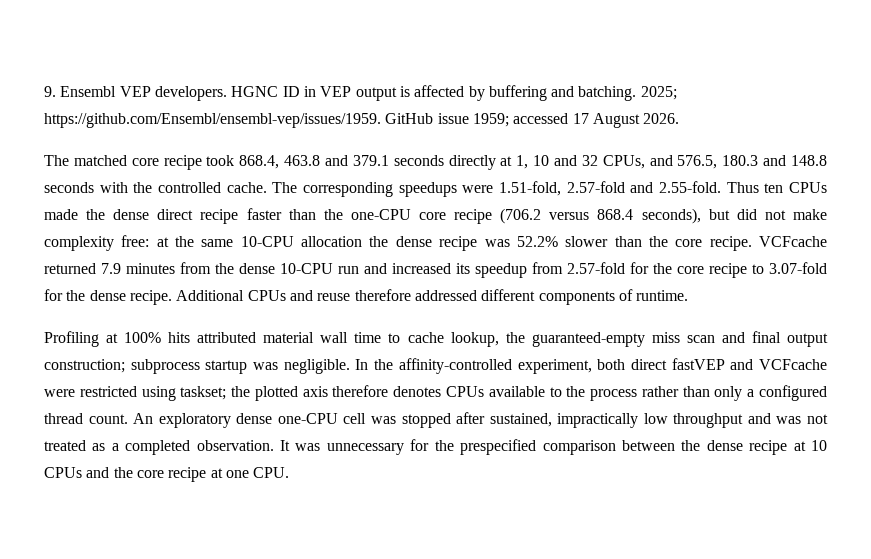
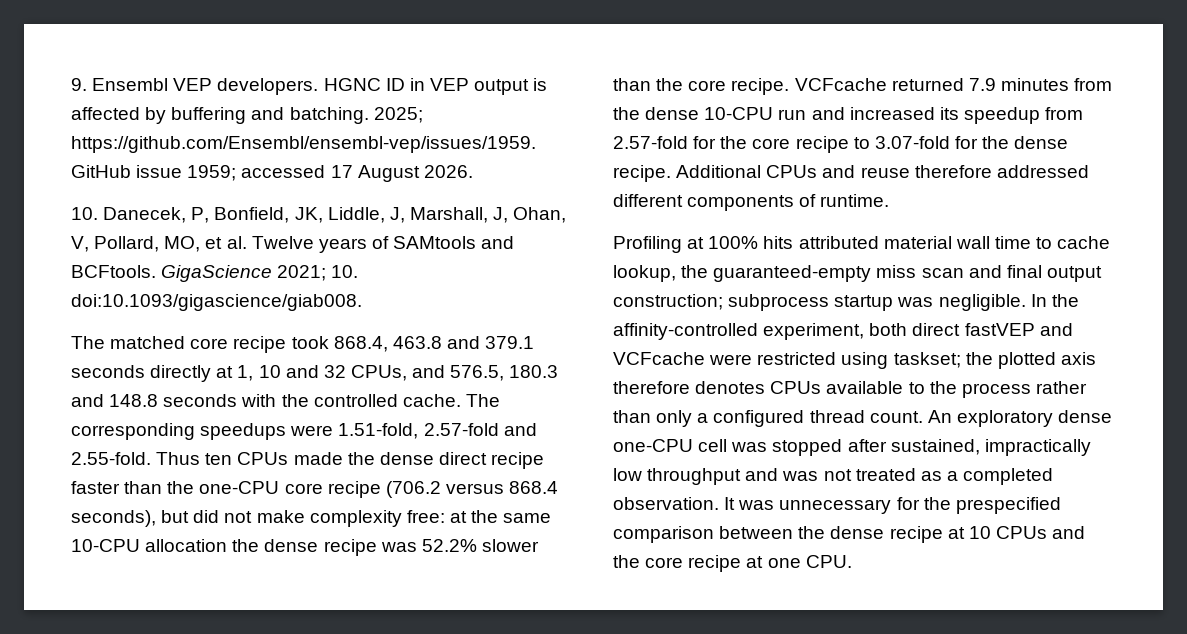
+ 10. Danecek, P, Bonfield, JK, Liddle, J, Marshall, J, Ohan, V, Pollard, MO, et al. Twelve years of SAMtools and BCFtools. GigaScience 2021; 10. doi:10.1093/gigascience/giab008.

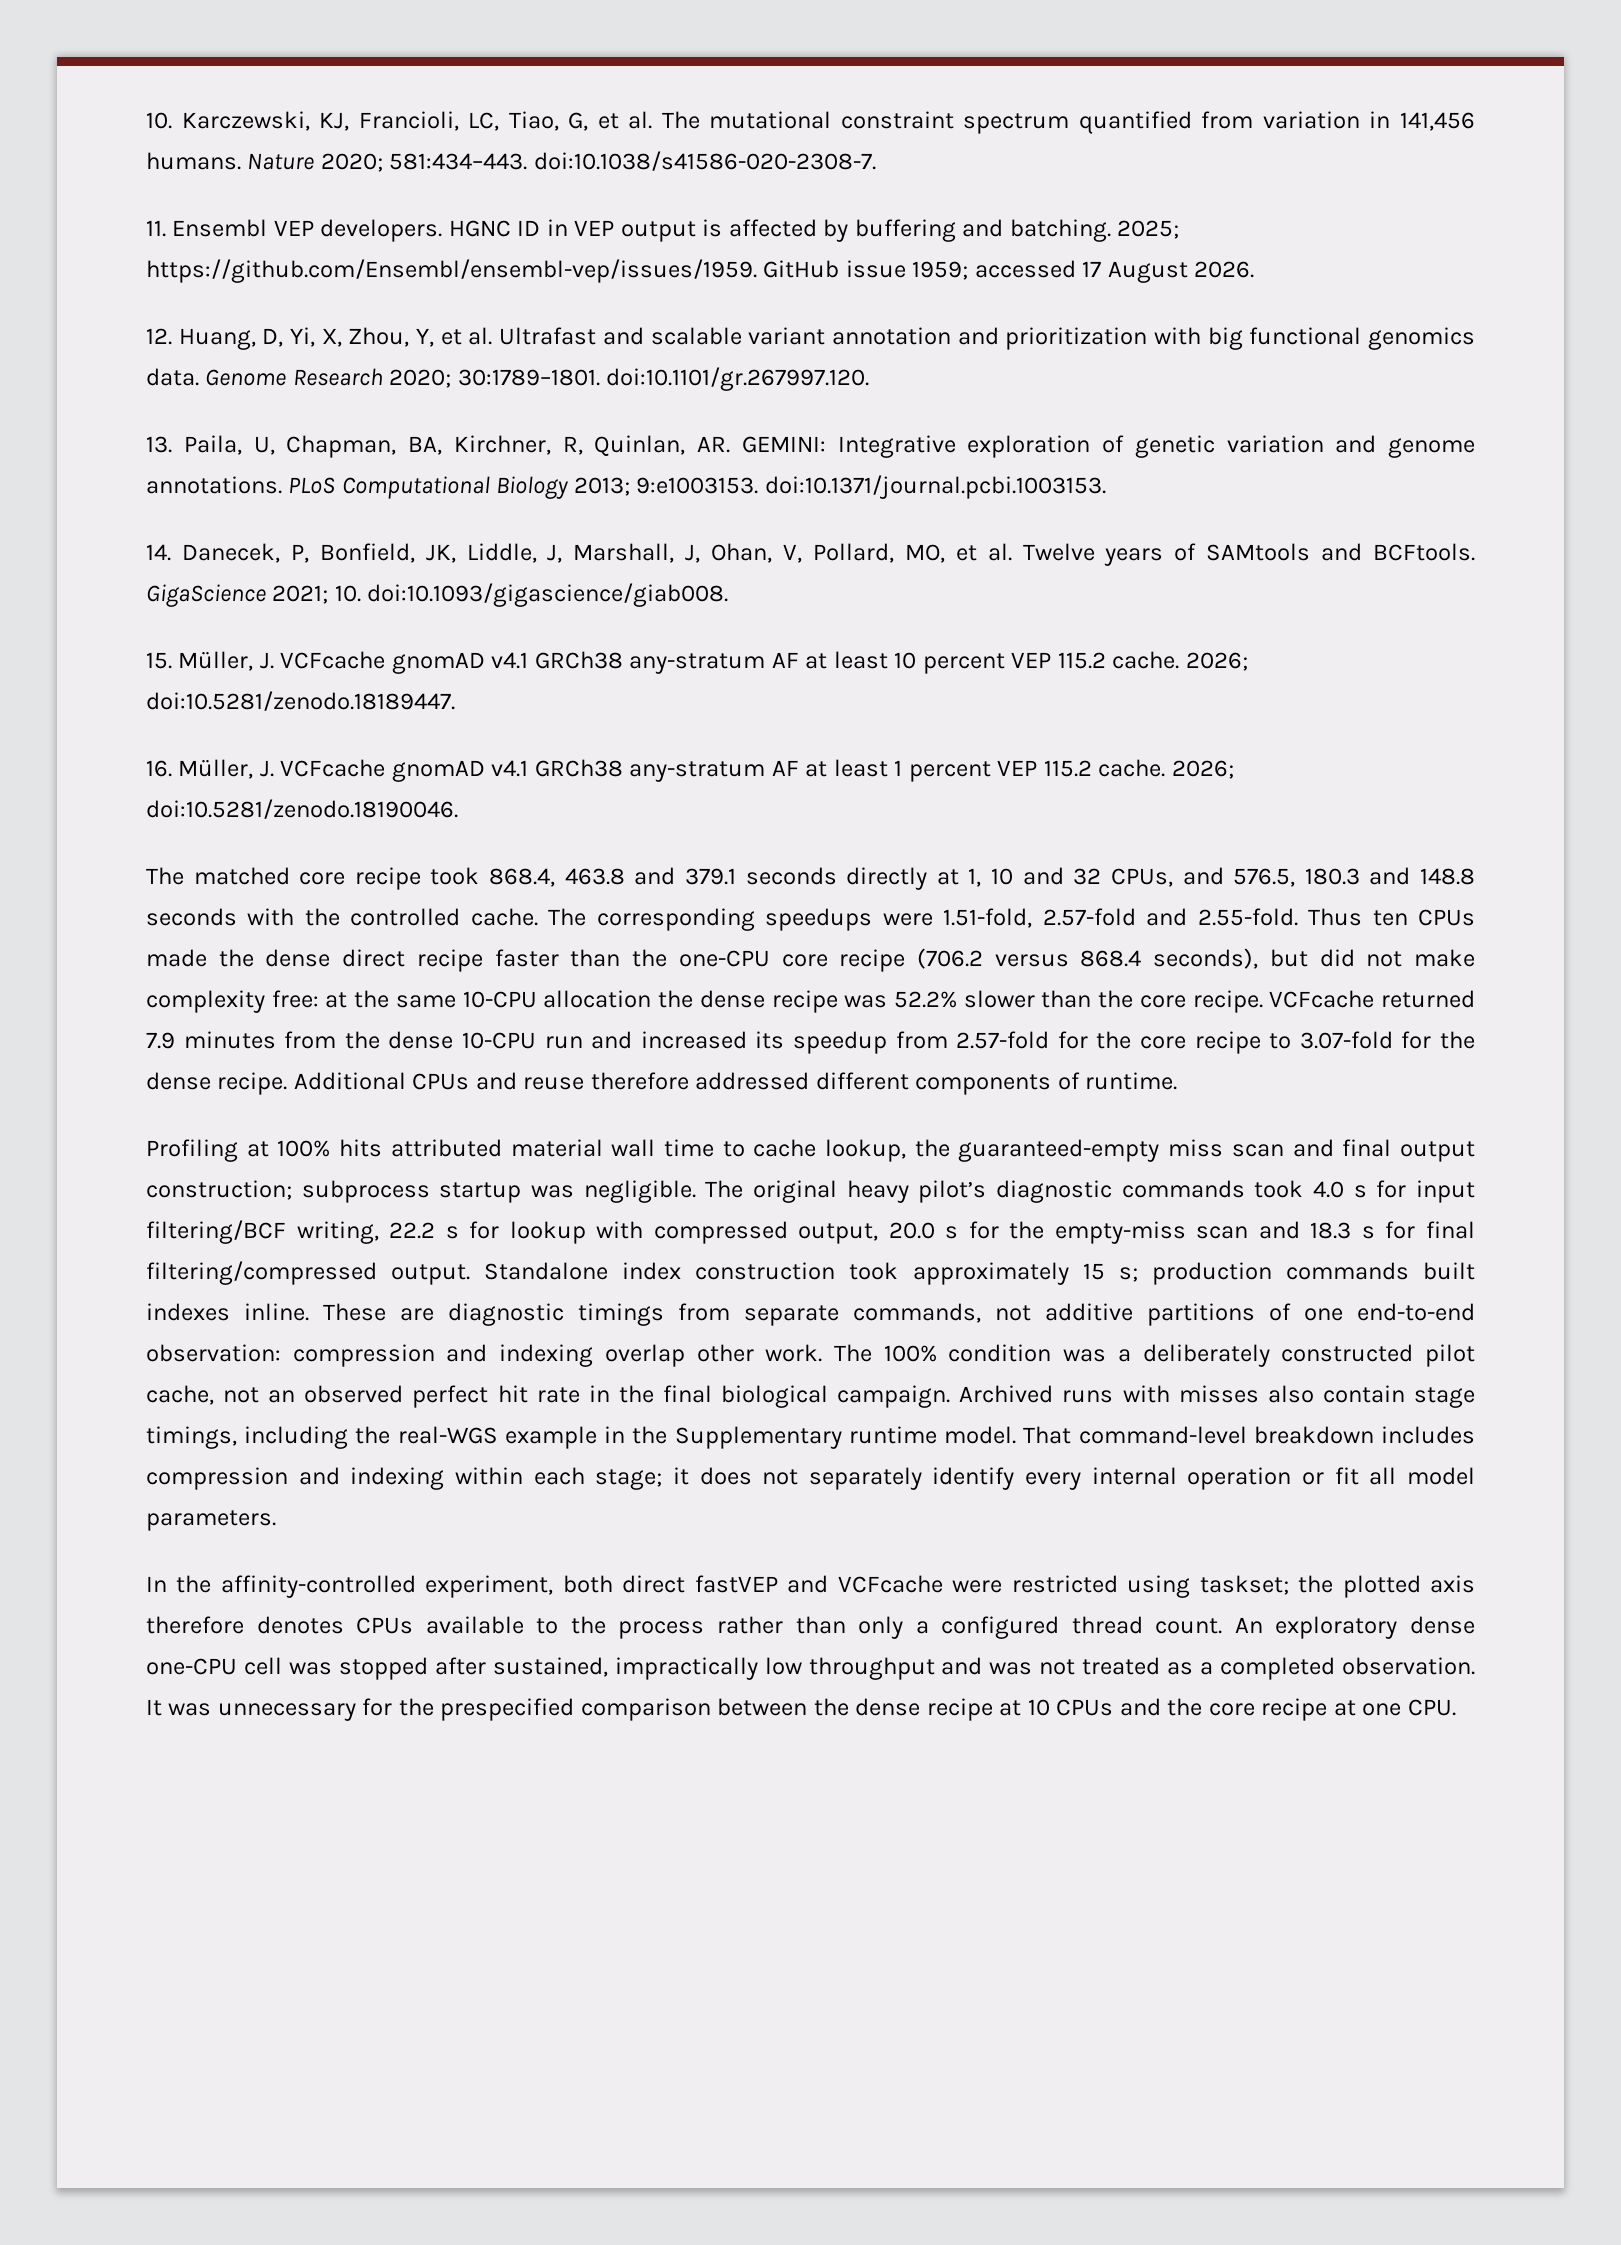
- 9. Ensembl VEP developers.
+ 10. Karczewski, KJ, Francioli, LC, Tiao, G, et al. The mutational constraint spectrum quantified from variation in 141,456 humans. Nature 2020; 581:434–443. doi:10.1038/s41586-020-2308-7.
+ 11. Ensembl VEP developers.
- 10. Danecek, P, Bonfield, JK, Liddle, J, Marshall, J, Ohan, V, Pollard, MO, et al. Twelve years of SAMtools and BCFtools.
+ 12. Huang, D, Yi, X, Zhou, Y, et al. Ultrafast and scalable variant annotation and prioritization with big functional genomics data. Genome Research 2020; 30:1789–1801. doi:10.1101/gr.267997.120.
+ 13. Paila, U, Chapman, BA, Kirchner, R, Quinlan, AR. GEMINI: Integrative exploration of genetic variation and genome annotations. PLoS Computational Biology 2013; 9:e1003153. doi:10.1371/journal.pcbi.1003153.
+ 14. Danecek, P, Bonfield, JK, Liddle, J, Marshall, J, Ohan, V, Pollard, MO, et al. Twelve years of SAMtools and BCFtools.
+ 15. Müller, J. VCFcache gnomAD v4.1 GRCh38 any-stratum AF at least 10 percent VEP 115.2 cache. 2026; doi:10.5281/zenodo.18189447.
+ 16. Müller, J. VCFcache gnomAD v4.1 GRCh38 any-stratum AF at least 1 percent VEP 115.2 cache. 2026; doi:10.5281/zenodo.18190046.
- Profiling at 100% hits attributed material wall time to cache lookup, the guaranteed-empty miss scan and final output construction; subprocess startup was negligible. In the affinity-controlled experiment, both direct fastVEP and VCFcache were restricted using taskset; the plotted axis therefore denotes CPUs available to the process rather than only a configured thread count.
+ Profiling at 100% hits attributed material wall time to cache lookup, the guaranteed-empty miss scan and final output construction; subprocess startup was negligible. The original heavy pilot’s diagnostic commands took 4.0 s for input filtering/BCF writing, 22.2 s for lookup with compressed output, 20.0 s for the empty-miss scan and 18.3 s for final filtering/compressed output. Standalone index construction took approximately 15 s; production commands built indexes inline. These are diagnostic timings from separate commands, not additive partitions of one end-to-end observation: compression and indexing overlap other work. The 100% condition was a deliberately constructed pilot cache, not an observed perfect hit rate in the final biological campaign. Archived runs with misses also contain stage timings, including the real-WGS example in the Supplementary runtime model. That command-level breakdown includes compression and indexing within each stage; it does not separately identify every internal operation or fit all model parameters.
+ In the affinity-controlled experiment, both direct fastVEP and VCFcache were restricted using taskset; the plotted axis therefore denotes CPUs available to the process rather than only a configured thread count.

